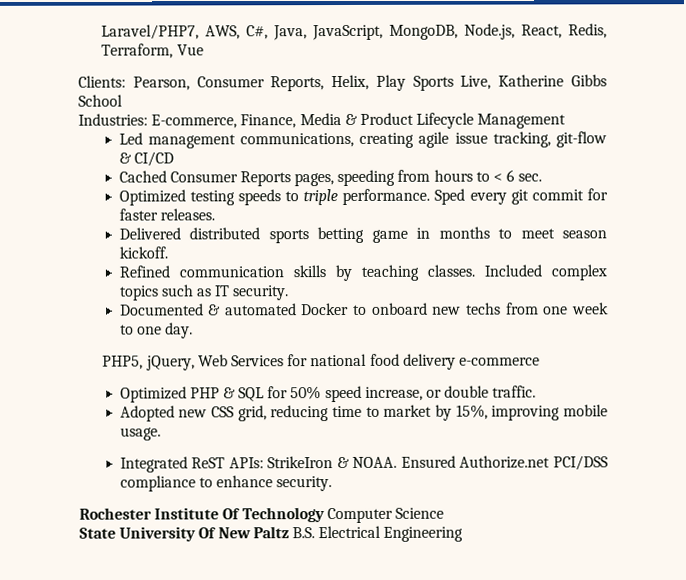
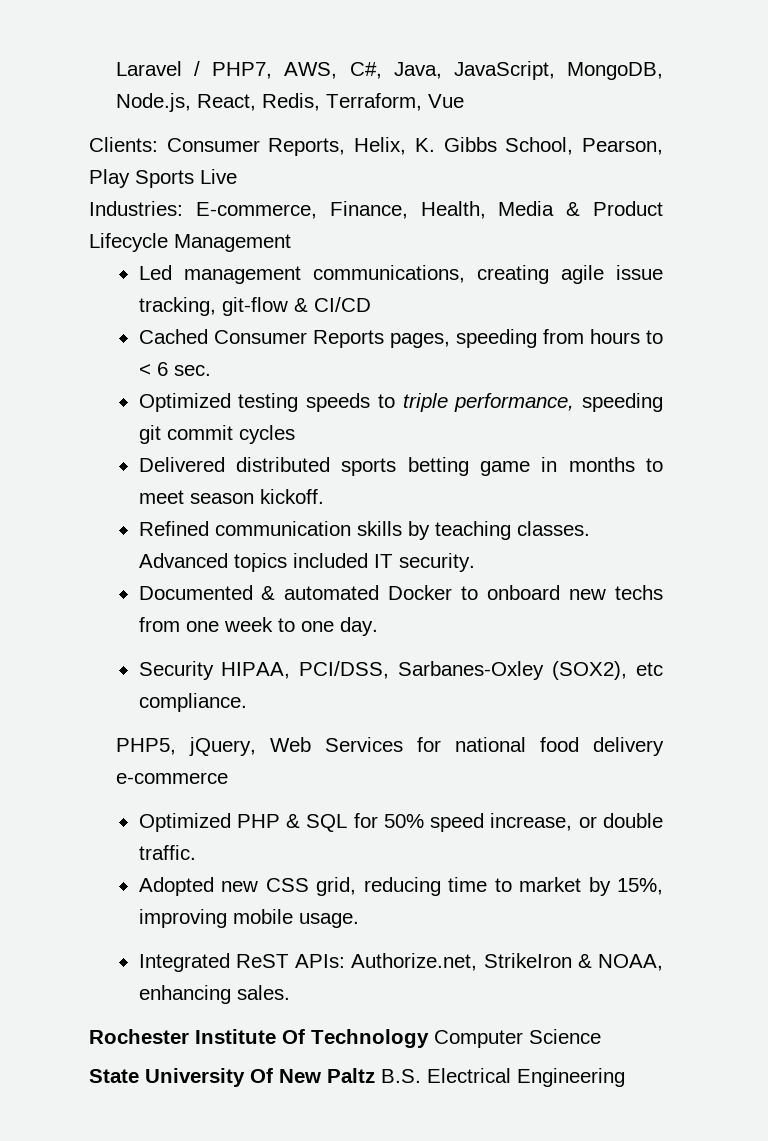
- Laravel/PHP7, AWS, C#, Java, JavaScript, MongoDB, Node.js, React, Redis, Terraform, Vue
+ Laravel / PHP7, AWS, C#, Java, JavaScript, MongoDB, Node.js, React, Redis, Terraform, Vue
- Clients: Pearson, Consumer Reports, Helix, Play Sports Live, Katherine Gibbs School
+ Clients: Consumer Reports, Helix, K. Gibbs School, Pearson, Play Sports Live
- Industries: E-commerce, Finance, Media & Product Lifecycle Management
+ Industries: E-commerce, Finance, Health, Media & Product Lifecycle Management
- Optimized testing speeds to triple performance. Sped every git commit for faster releases.
+ Optimized testing speeds to triple performance, speeding git commit cycles
- Included complex topics such as IT security.
+ Advanced topics included IT security.
+ Security HIPAA, PCI/DSS, Sarbanes-Oxley (SOX2), etc compliance.
- Integrated ReST APIs: StrikeIron & NOAA. Ensured Authorize.net PCI/DSS compliance to enhance security.
+ Integrated ReST APIs: Authorize.net, StrikeIron & NOAA, enhancing sales.

